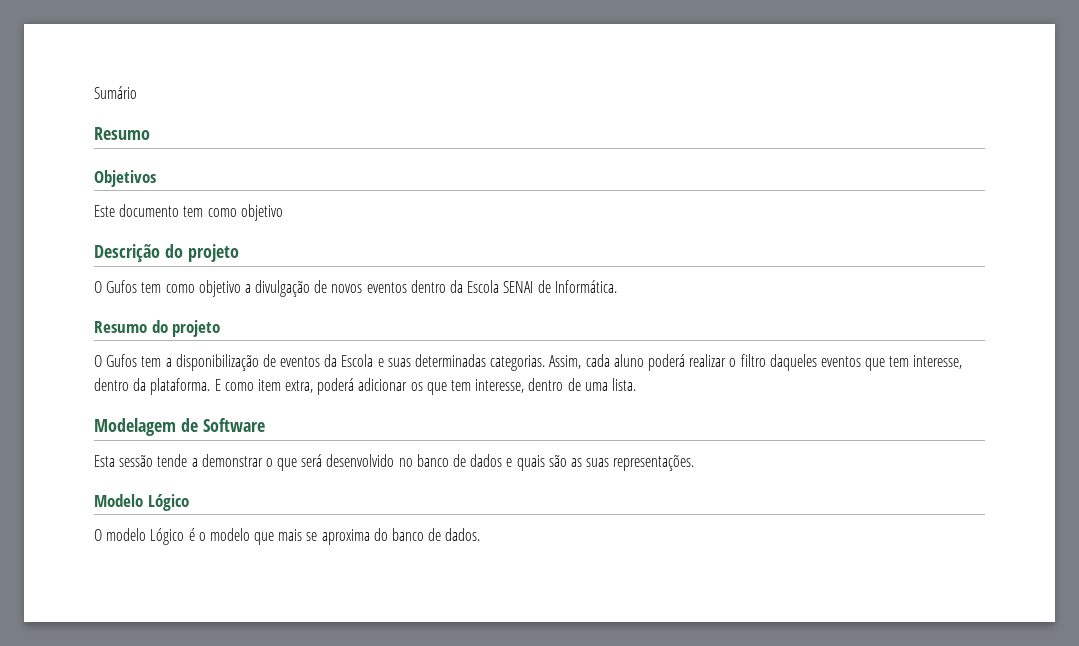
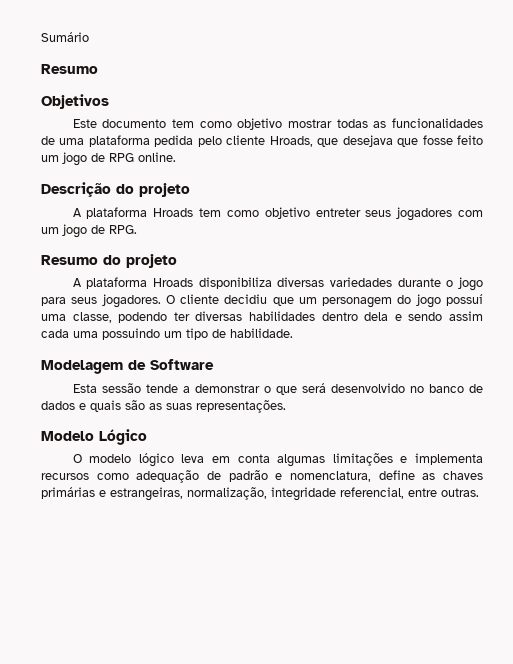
- Este documento tem como objetivo
+ Este documento tem como objetivo mostrar todas as funcionalidades de uma plataforma pedida pelo cliente Hroads, que desejava que fosse feito um jogo de RPG online.
  Descrição do projeto
- O Gufos tem como objetivo a divulgação de novos eventos dentro da Escola SENAI de Informática.
+ A plataforma Hroads tem como objetivo entreter seus jogadores com um jogo de RPG.
  Resumo do projeto
- O Gufos tem a disponibilização de eventos da Escola e suas determinadas categorias. Assim, cada aluno poderá realizar o filtro daqueles eventos que tem interesse, dentro da plataforma. E como item extra, poderá adicionar os que tem interesse, dentro de uma lista.
+ A plataforma Hroads disponibiliza diversas variedades durante o jogo para seus jogadores. O cliente decidiu que um personagem do jogo possuí uma classe, podendo ter diversas habilidades dentro dela e sendo assim cada uma possuindo um tipo de habilidade.
- O modelo Lógico é o modelo que mais se aproxima do banco de dados.
+ O modelo lógico leva em conta algumas limitações e implementa recursos como adequação de padrão e nomenclatura, define as chaves primárias e estrangeiras, normalização, integridade referencial, entre outras.

